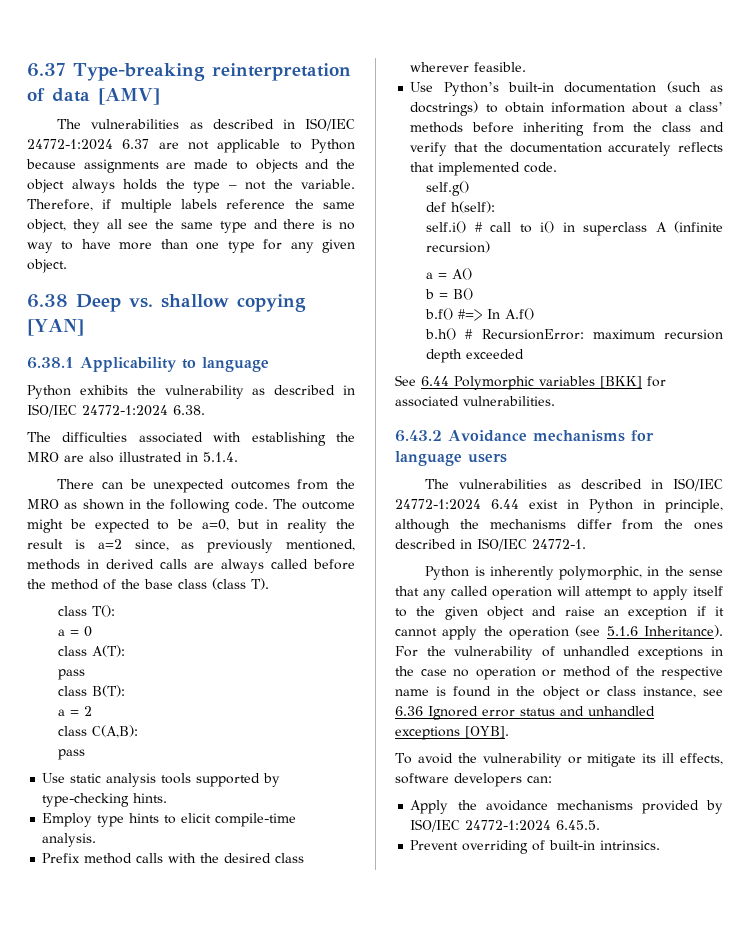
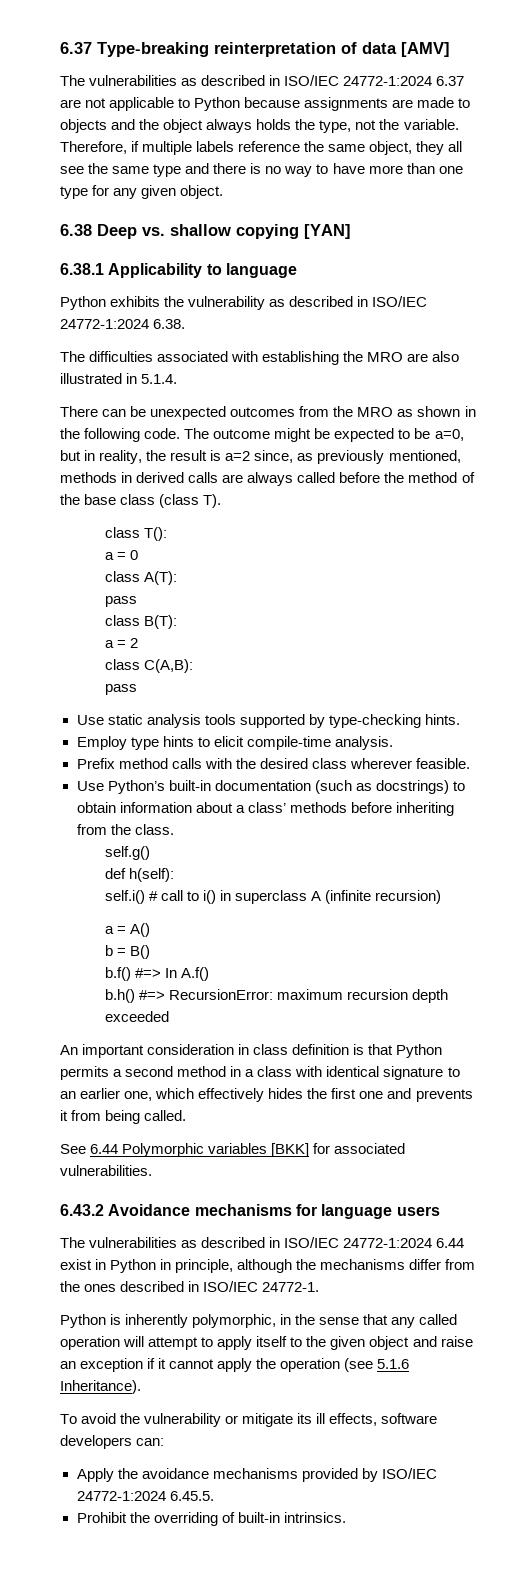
- The vulnerabilities as described in ISO/IEC 24772-1:2024 6.37 are not applicable to Python because assignments are made to objects and the object always holds the type – not the variable.
+ The vulnerabilities as described in ISO/IEC 24772-1:2024 6.37 are not applicable to Python because assignments are made to objects and the object always holds the type, not the variable.
- The outcome might be expected to be a=0, but in reality the result is a=2 since, as previously mentioned, methods in derived calls are always called before the method of the base class (class T).
+ The outcome might be expected to be a=0, but in reality, the result is a=2 since, as previously mentioned, methods in derived calls are always called before the method of the base class (class T).
- Use Python’s built-in documentation (such as docstrings) to obtain information about a class’ methods before inheriting from the class and verify that the documentation accurately reflects that implemented code.
+ Use Python’s built-in documentation (such as docstrings) to obtain information about a class’ methods before inheriting from the class.
- b.h() # RecursionError: maximum recursion depth exceeded
+ b.h() #=> RecursionError: maximum recursion depth exceeded
+ An important consideration in class definition is that Python permits a second method in a class with identical signature to an earlier one, which effectively hides the first one and prevents it from being called.
- For the vulnerability of unhandled exceptions in the case no operation or method of the respective name is found in the object or class instance, see 6.36 Ignored error status and unhandled exceptions [OYB].
- Prevent overriding of built-in intrinsics.
+ Prohibit the overriding of built-in intrinsics.

